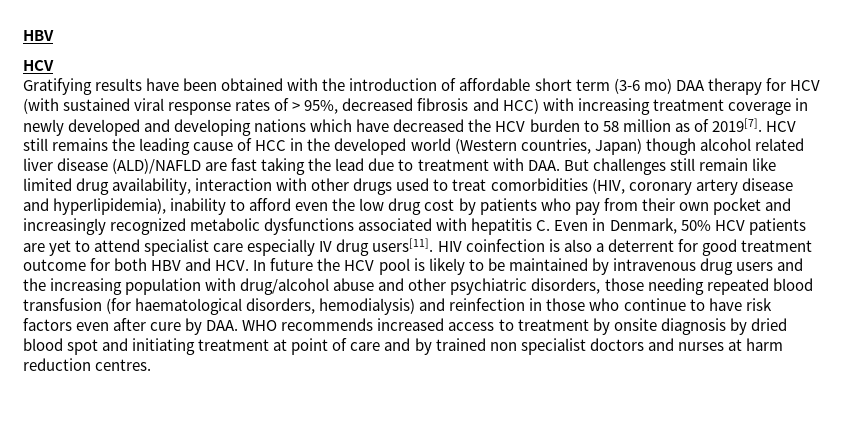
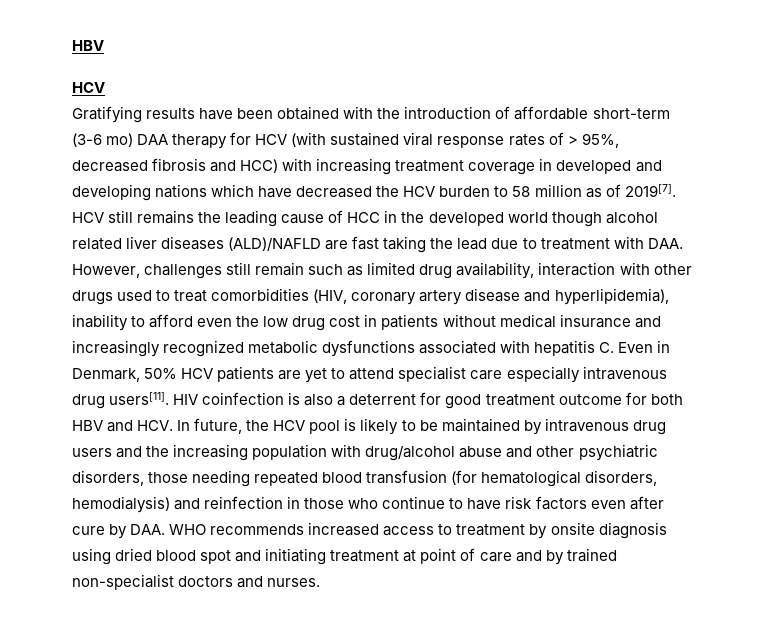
- Gratifying results have been obtained with the introduction of affordable short term (3-6 mo) DAA therapy for HCV (with sustained viral response rates of > 95%, decreased fibrosis and HCC) with increasing treatment coverage in newly developed and developing nations which have decreased the HCV burden to 58 million as of 2019[7].
+ Gratifying results have been obtained with the introduction of affordable short-term (3-6 mo) DAA therapy for HCV (with sustained viral response rates of > 95%, decreased fibrosis and HCC) with increasing treatment coverage in developed and developing nations which have decreased the HCV burden to 58 million as of 2019[7].
- HCV still remains the leading cause of HCC in the developed world (Western countries, Japan) though alcohol related liver disease (ALD)/NAFLD are fast taking the lead due to treatment with DAA. But challenges still remain like limited drug availability, interaction with other drugs used to treat comorbidities (HIV, coronary artery disease and hyperlipidemia), inability to afford even the low drug cost by patients who pay from their own pocket and increasingly recognized metabolic dysfunctions associated with hepatitis C. Even in Denmark, 50% HCV patients are yet to attend specialist care especially IV drug users[11].
+ HCV still remains the leading cause of HCC in the developed world though alcohol related liver diseases (ALD)/NAFLD are fast taking the lead due to treatment with DAA. However, challenges still remain such as limited drug availability, interaction with other drugs used to treat comorbidities (HIV, coronary artery disease and hyperlipidemia), inability to afford even the low drug cost in patients without medical insurance and increasingly recognized metabolic dysfunctions associated with hepatitis C. Even in Denmark, 50% HCV patients are yet to attend specialist care especially intravenous drug users[11].
- HIV coinfection is also a deterrent for good treatment outcome for both HBV and HCV. In future the HCV pool is likely to be maintained by intravenous drug users and the increasing population with drug/alcohol abuse and other psychiatric disorders, those needing repeated blood transfusion (for haematological disorders, hemodialysis) and reinfection in those who continue to have risk factors even after cure by DAA. WHO recommends increased access to treatment by onsite diagnosis by dried blood spot and initiating treatment at point of care and by trained non specialist doctors and nurses at harm reduction centres.
+ HIV coinfection is also a deterrent for good treatment outcome for both HBV and HCV. In future, the HCV pool is likely to be maintained by intravenous drug users and the increasing population with drug/alcohol abuse and other psychiatric disorders, those needing repeated blood transfusion (for hematological disorders, hemodialysis) and reinfection in those who continue to have risk factors even after cure by DAA. WHO recommends increased access to treatment by onsite diagnosis using dried blood spot and initiating treatment at point of care and by trained non-specialist doctors and nurses.

